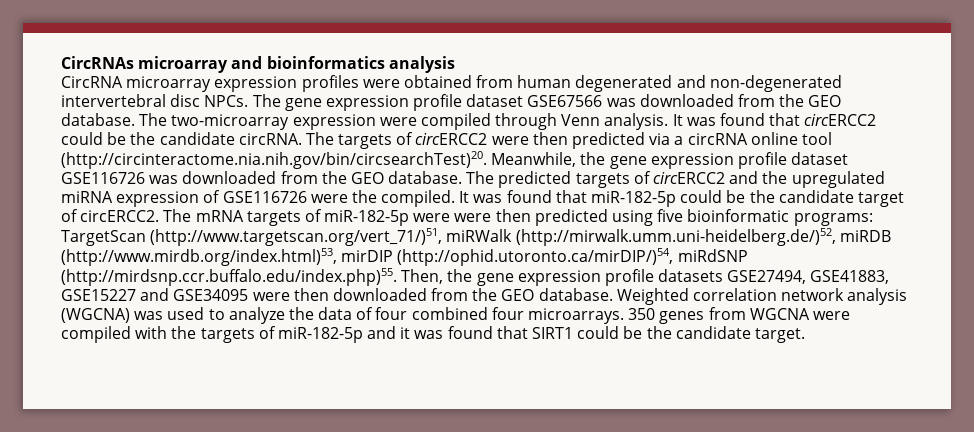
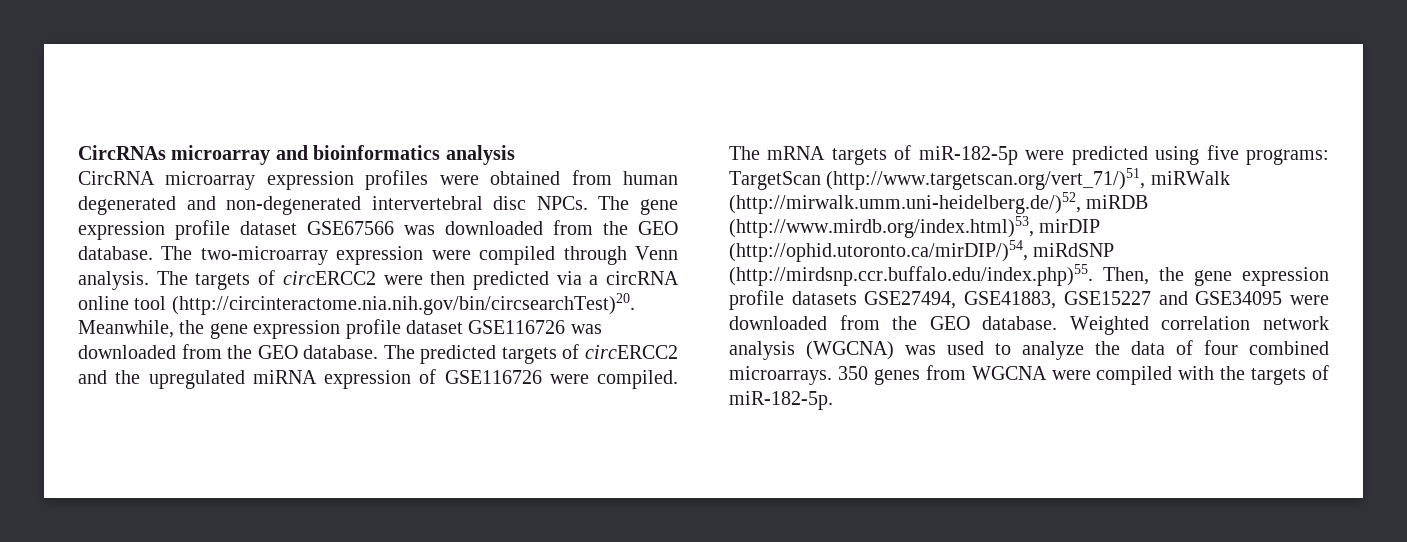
- It was found that circERCC2 could be the candidate circRNA.
- The predicted targets of circERCC2 and the upregulated miRNA expression of GSE116726 were the compiled. It was found that miR-182-5p could be the candidate target of circERCC2.
+ The predicted targets of circERCC2 and the upregulated miRNA expression of GSE116726 were compiled.
- The mRNA targets of miR-182-5p were were then predicted using five bioinformatic programs: TargetScan (http://www.targetscan.org/vert_71/)51, miRWalk (http://mirwalk.umm.uni-heidelberg.de/)52, miRDB (http://www.mirdb.org/index.html)53, mirDIP (http://ophid.utoronto.ca/mirDIP/)54, miRdSNP (http://mirdsnp.ccr.buffalo.edu/index.php)55. Then, the gene expression profile datasets GSE27494, GSE41883, GSE15227 and GSE34095 were then downloaded from the GEO database.
+ The mRNA targets of miR-182-5p were predicted using five programs: TargetScan (http://www.targetscan.org/vert_71/)51, miRWalk (http://mirwalk.umm.uni-heidelberg.de/)52, miRDB (http://www.mirdb.org/index.html)53, mirDIP (http://ophid.utoronto.ca/mirDIP/)54, miRdSNP (http://mirdsnp.ccr.buffalo.edu/index.php)55. Then, the gene expression profile datasets GSE27494, GSE41883, GSE15227 and GSE34095 were downloaded from the GEO database.
- Weighted correlation network analysis (WGCNA) was used to analyze the data of four combined four microarrays.
+ Weighted correlation network analysis (WGCNA) was used to analyze the data of four combined microarrays.
- 350 genes from WGCNA were compiled with the targets of miR-182-5p and it was found that SIRT1 could be the candidate target.
+ 350 genes from WGCNA were compiled with the targets of miR-182-5p.

